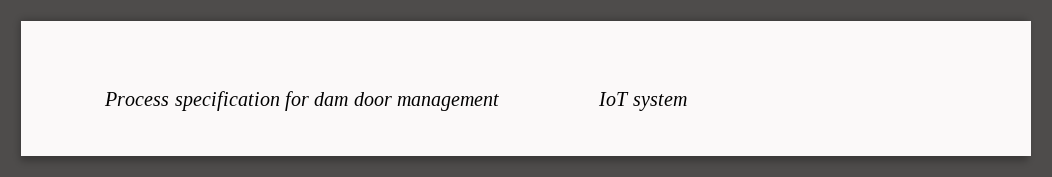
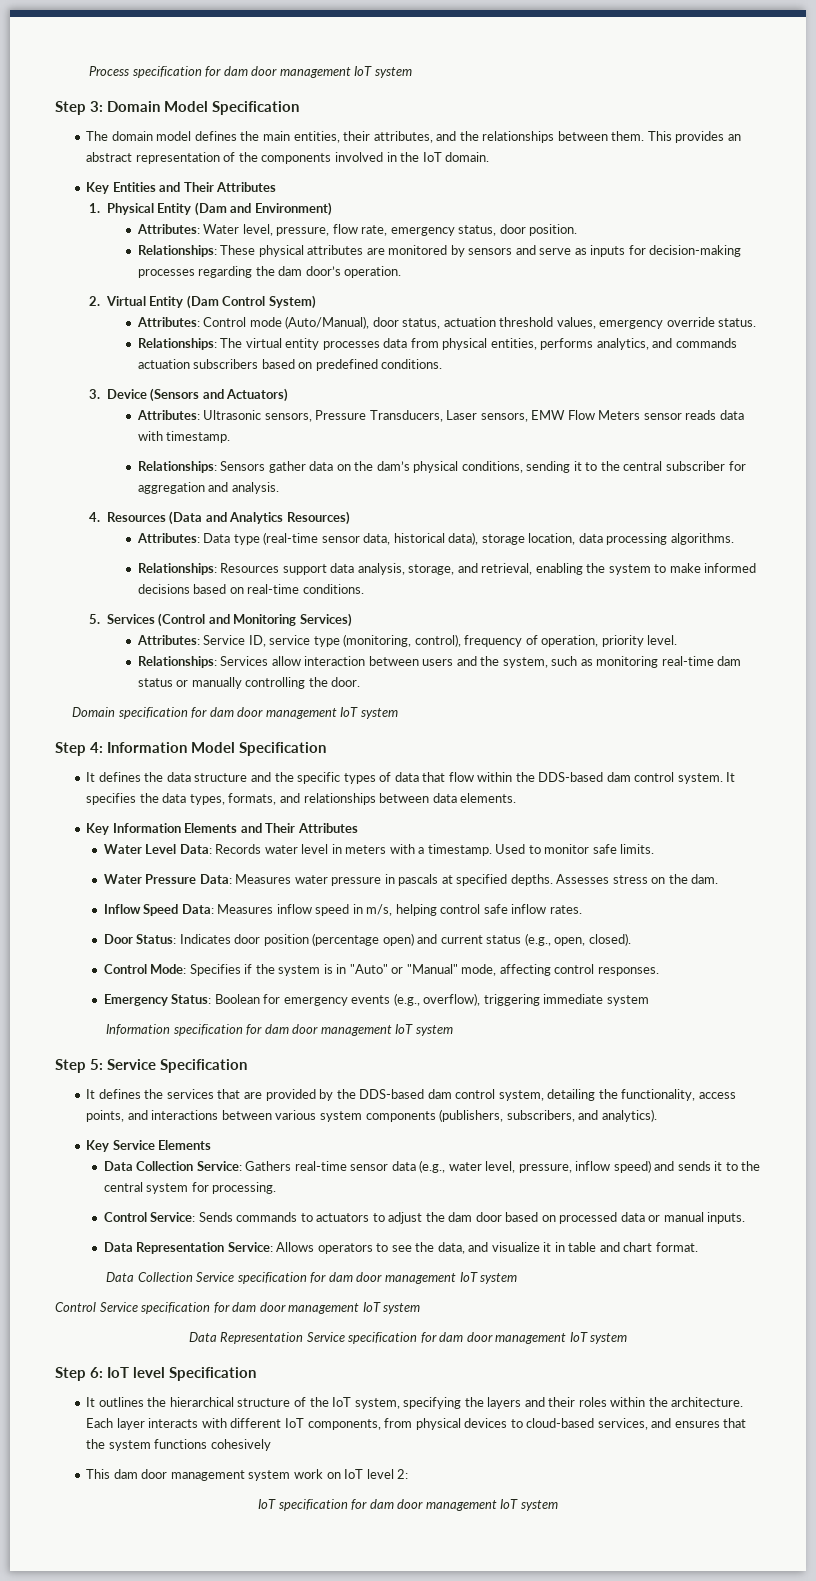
+ Step 3: Domain Model Specification
+ The domain model defines the main entities, their attributes, and the relationships between them. This provides an abstract representation of the components involved in the IoT domain.
+ Key Entities and Their Attributes
+ 1. Physical Entity (Dam and Environment)
+ Attributes: Water level, pressure, flow rate, emergency status, door position.
+ Relationships: These physical attributes are monitored by sensors and serve as inputs for decision-making processes regarding the dam door’s operation.
+ 2. Virtual Entity (Dam Control System)
+ Attributes: Control mode (Auto/Manual), door status, actuation threshold values, emergency override status.
+ Relationships: The virtual entity processes data from physical entities, performs analytics, and commands actuation subscribers based on predefined conditions.
+ 3. Device (Sensors and Actuators)
+ Attributes: Ultrasonic sensors, Pressure Transducers, Laser sensors, EMW Flow Meters sensor reads data with timestamp.
+ Relationships: Sensors gather data on the dam’s physical conditions, sending it to the central subscriber for aggregation and analysis.
+ 4. Resources (Data and Analytics Resources)
+ Attributes: Data type (real-time sensor data, historical data), storage location, data processing algorithms.
+ Relationships: Resources support data analysis, storage, and retrieval, enabling the system to make informed decisions based on real-time conditions.
+ 5. Services (Control and Monitoring Services)
+ Attributes: Service ID, service type (monitoring, control), frequency of operation, priority level.
+ Relationships: Services allow interaction between users and the system, such as monitoring real-time dam status or manually controlling the door.
+ Domain specification for dam door management IoT system
+ Step 4: Information Model Specification
+ It defines the data structure and the specific types of data that flow within the DDS-based dam control system. It specifies the data types, formats, and relationships between data elements.
+ Key Information Elements and Their Attributes
+ Water Level Data: Records water level in meters with a timestamp. Used to monitor safe limits.
+ Water Pressure Data: Measures water pressure in pascals at specified depths. Assesses stress on the dam.
+ Inflow Speed Data: Measures inflow speed in m/s, helping control safe inflow rates.
+ Door Status: Indicates door position (percentage open) and current status (e.g., open, closed).
+ Control Mode: Specifies if the system is in "Auto" or "Manual" mode, affecting control responses.
+ Emergency Status: Boolean for emergency events (e.g., overflow), triggering immediate system
+ Information specification for dam door management IoT system
+ Step 5: Service Specification
+ It defines the services that are provided by the DDS-based dam control system, detailing the functionality, access points, and interactions between various system components (publishers, subscribers, and analytics).
+ Key Service Elements
+ Data Collection Service: Gathers real-time sensor data (e.g., water level, pressure, inflow speed) and sends it to the central system for processing.
+ Control Service: Sends commands to actuators to adjust the dam door based on processed data or manual inputs.
+ Data Representation Service: Allows operators to see the data, and visualize it in table and chart format.
+ Data Collection Service specification for dam door management IoT system
+ Control Service specification for dam door management IoT system
+ Data Representation Service specification for dam door management IoT system
+ Step 6: IoT level Specification
+ It outlines the hierarchical structure of the IoT system, specifying the layers and their roles within the architecture. Each layer interacts with different IoT components, from physical devices to cloud-based services, and ensures that the system functions cohesively
+ This dam door management system work on IoT level 2:
+ IoT specification for dam door management IoT system

